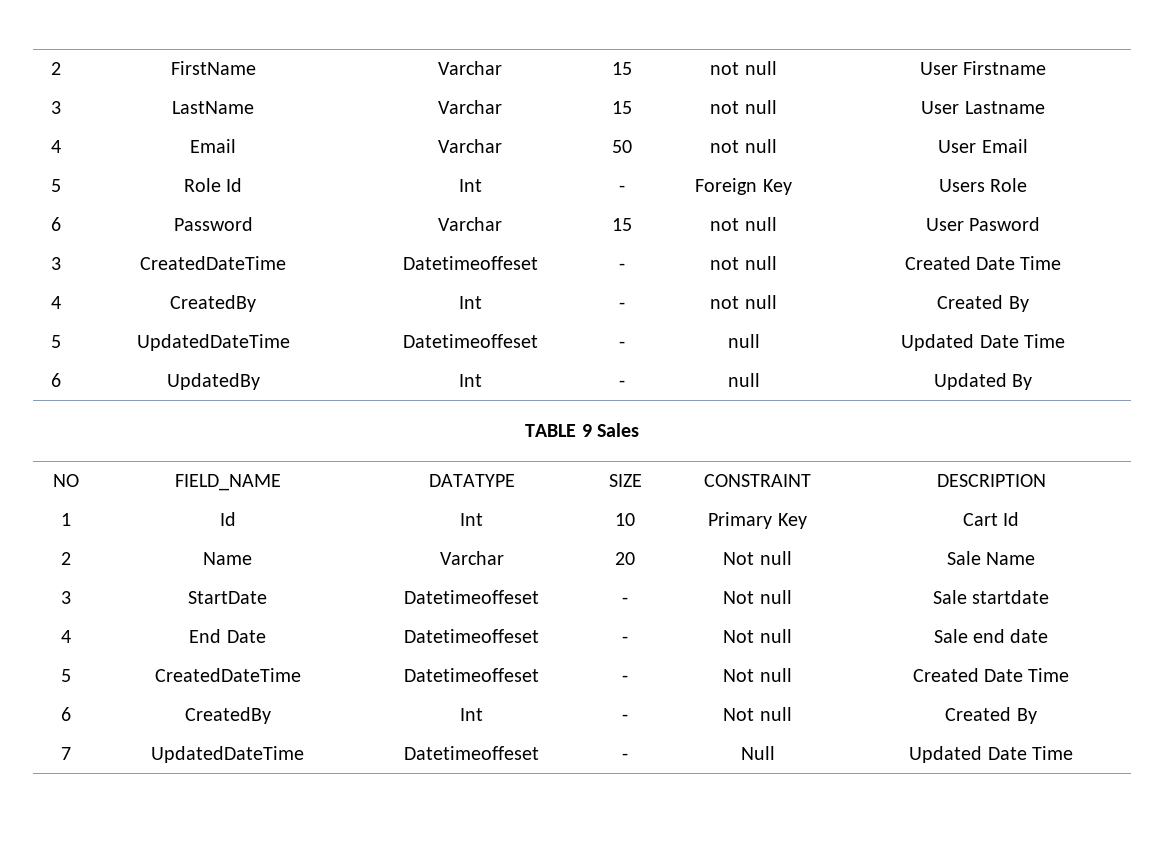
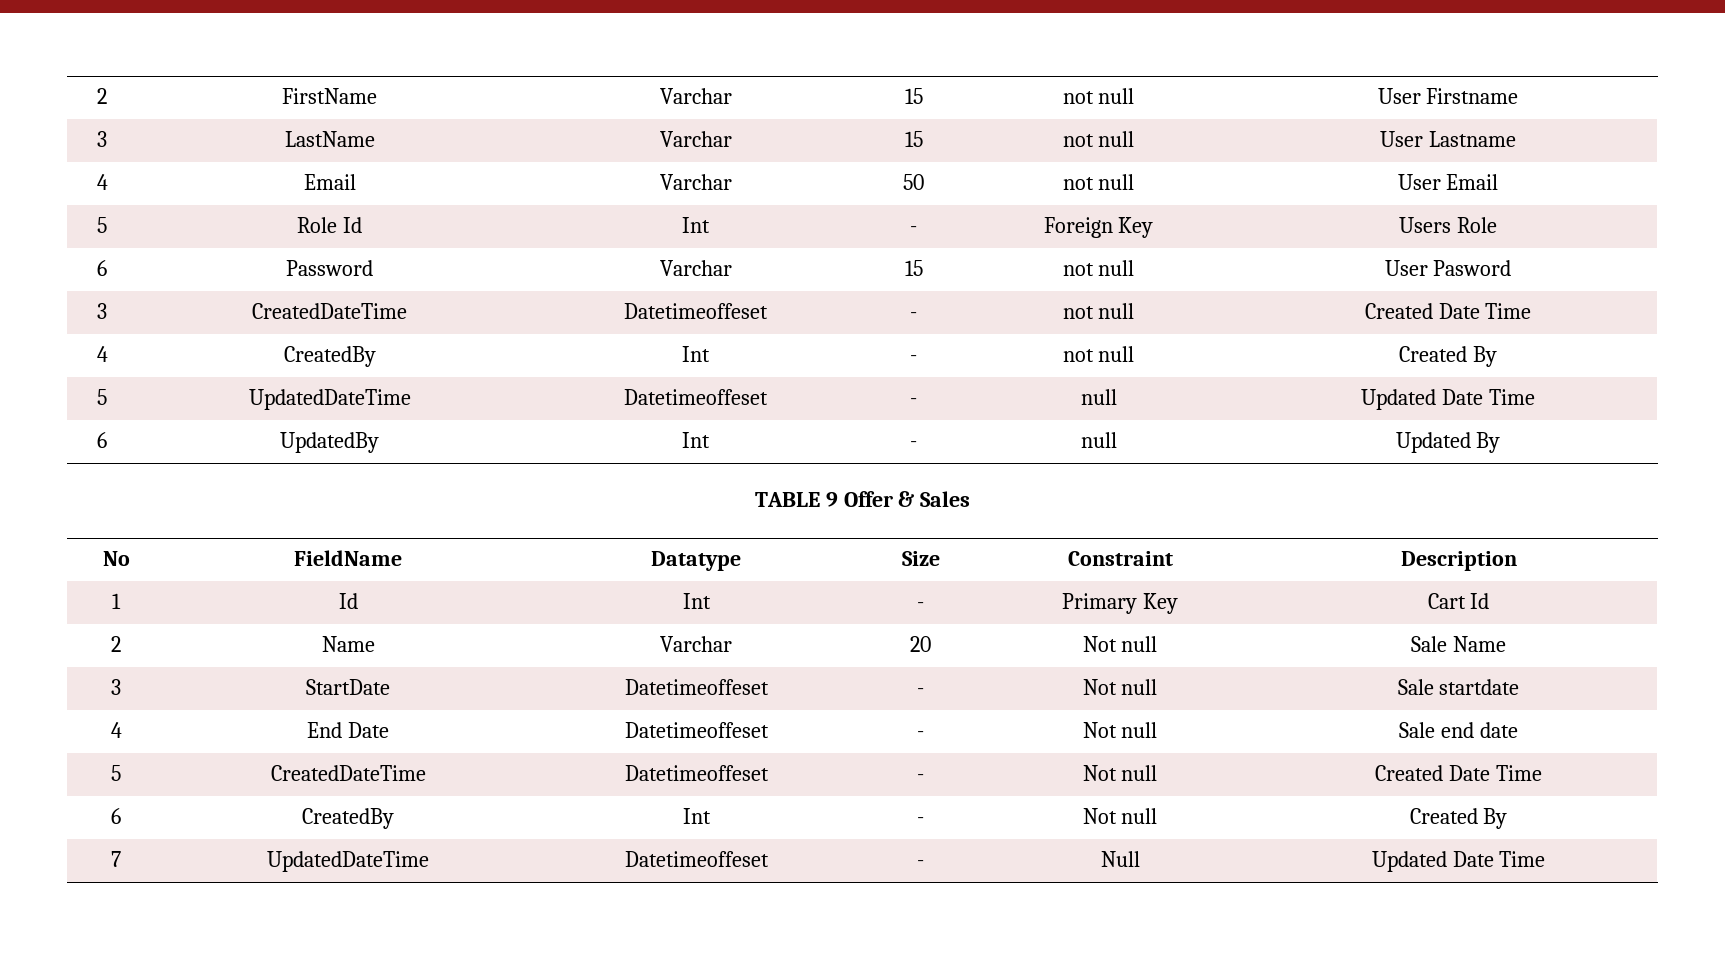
- TABLE 9 Sales
+ TABLE 9 Offer & Sales
- NO | FIELD_NAME | DATATYPE | SIZE | CONSTRAINT | DESCRIPTION
+ No | FieldName | Datatype | Size | Constraint | Description
- 1 | Id | Int | 10 | Primary Key | Cart Id
+ 1 | Id | Int | - | Primary Key | Cart Id

